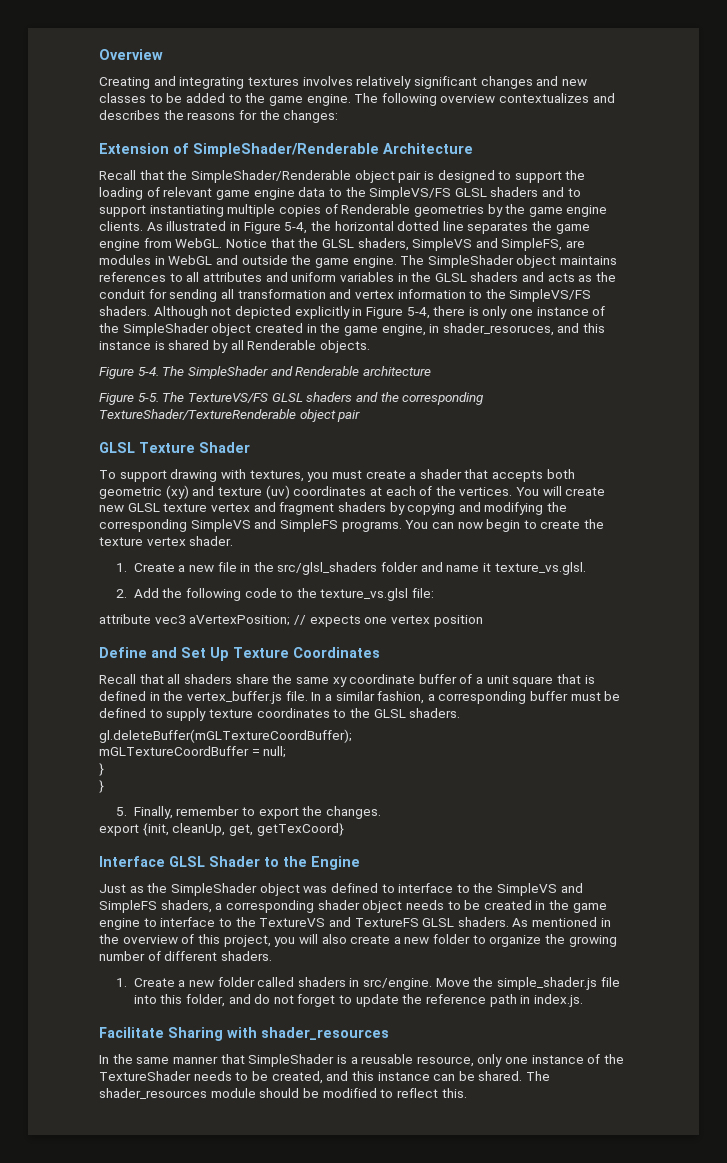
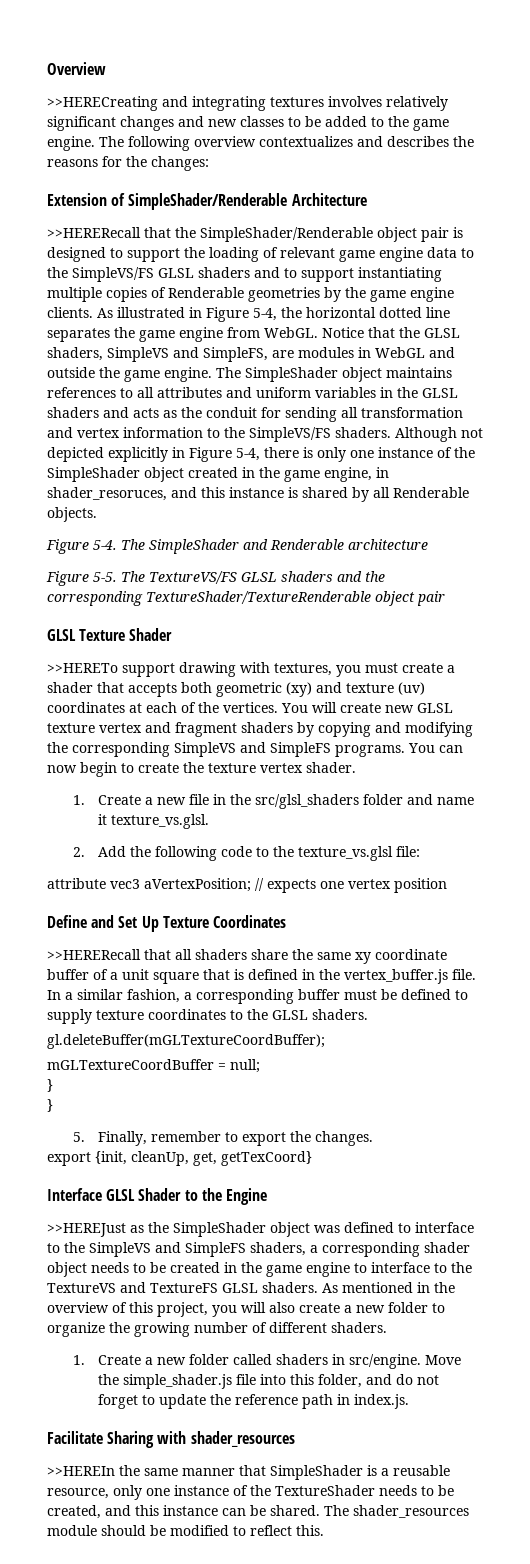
- Creating and integrating textures involves relatively significant changes and new classes to be added to the game engine.
+ >>HERECreating and integrating textures involves relatively significant changes and new classes to be added to the game engine.
- Recall that the SimpleShader/Renderable object pair is designed to support the loading of relevant game engine data to the SimpleVS/FS GLSL shaders and to support instantiating multiple copies of Renderable geometries by the game engine clients.
+ >>HERERecall that the SimpleShader/Renderable object pair is designed to support the loading of relevant game engine data to the SimpleVS/FS GLSL shaders and to support instantiating multiple copies of Renderable geometries by the game engine clients.
- To support drawing with textures, you must create a shader that accepts both geometric (xy) and texture (uv) coordinates at each of the vertices.
+ >>HERETo support drawing with textures, you must create a shader that accepts both geometric (xy) and texture (uv) coordinates at each of the vertices.
- Recall that all shaders share the same xy coordinate buffer of a unit square that is defined in the vertex_buffer.js file.
+ >>HERERecall that all shaders share the same xy coordinate buffer of a unit square that is defined in the vertex_buffer.js file.
- Just as the SimpleShader object was defined to interface to the SimpleVS and SimpleFS shaders, a corresponding shader object needs to be created in the game engine to interface to the TextureVS and TextureFS GLSL shaders.
+ >>HEREJust as the SimpleShader object was defined to interface to the SimpleVS and SimpleFS shaders, a corresponding shader object needs to be created in the game engine to interface to the TextureVS and TextureFS GLSL shaders.
- In the same manner that SimpleShader is a reusable resource, only one instance of the TextureShader needs to be created, and this instance can be shared.
+ >>HEREIn the same manner that SimpleShader is a reusable resource, only one instance of the TextureShader needs to be created, and this instance can be shared.

